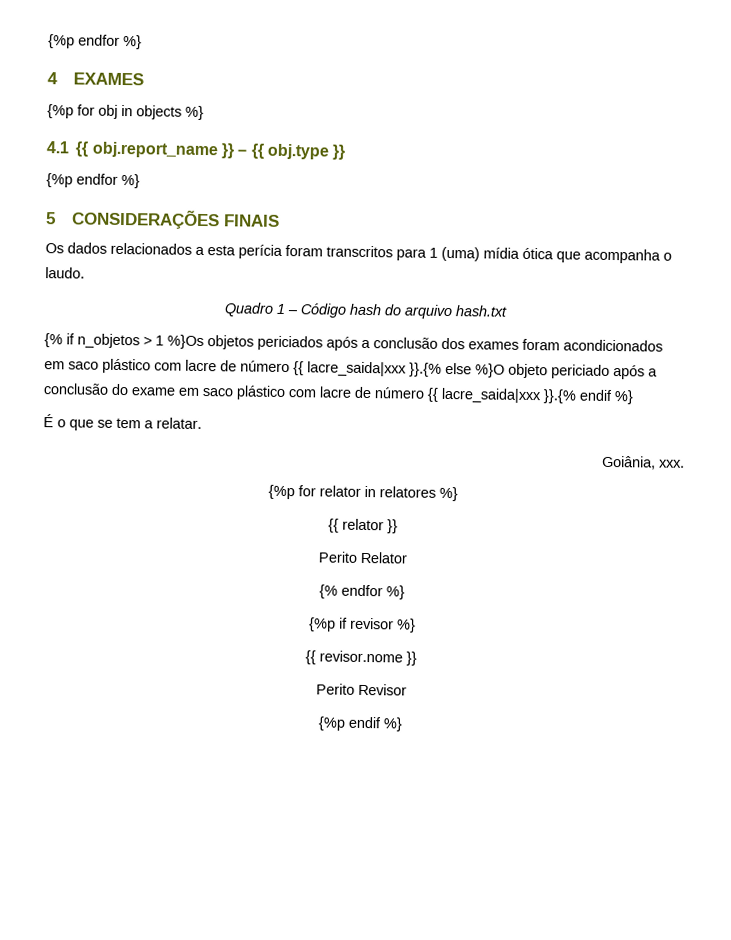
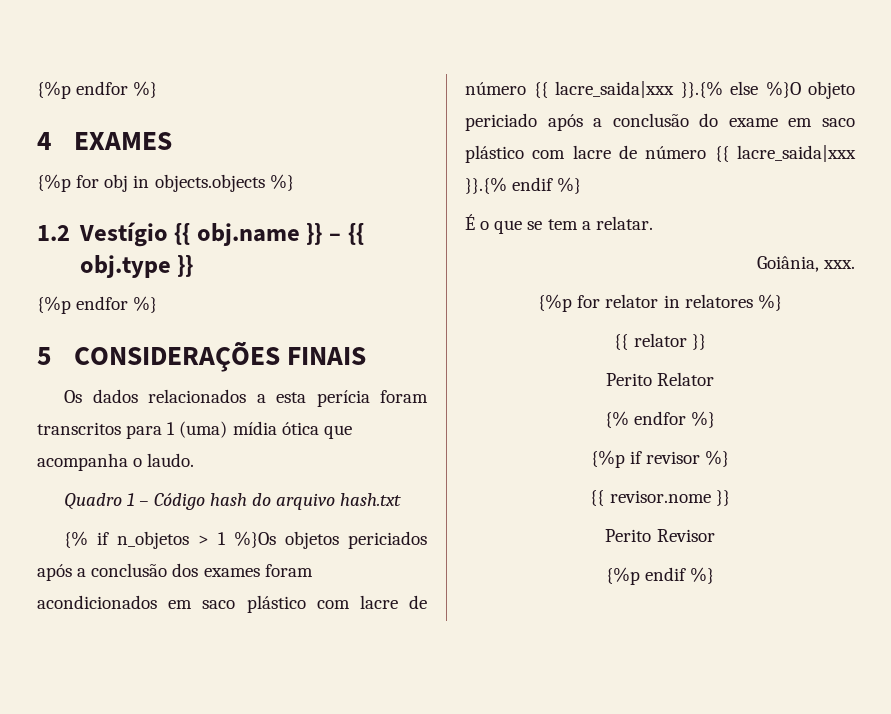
- {%p for obj in objects %}
- 4.1 {{ obj.report_name }} – {{ obj.type }}
+ {%p for obj in objects.objects %}
+ 1.2 Vestígio {{ obj.name }} – {{ obj.type }}

